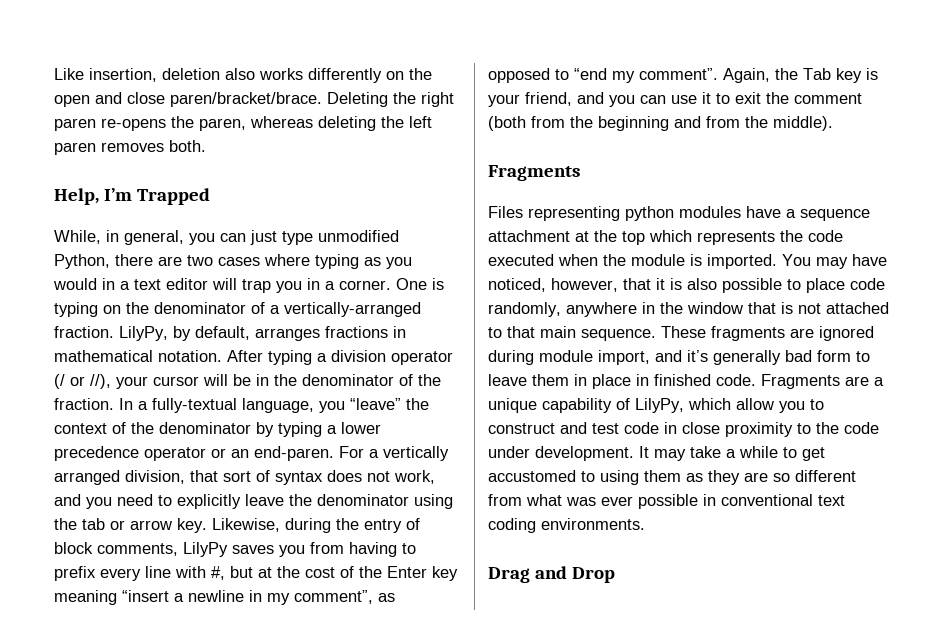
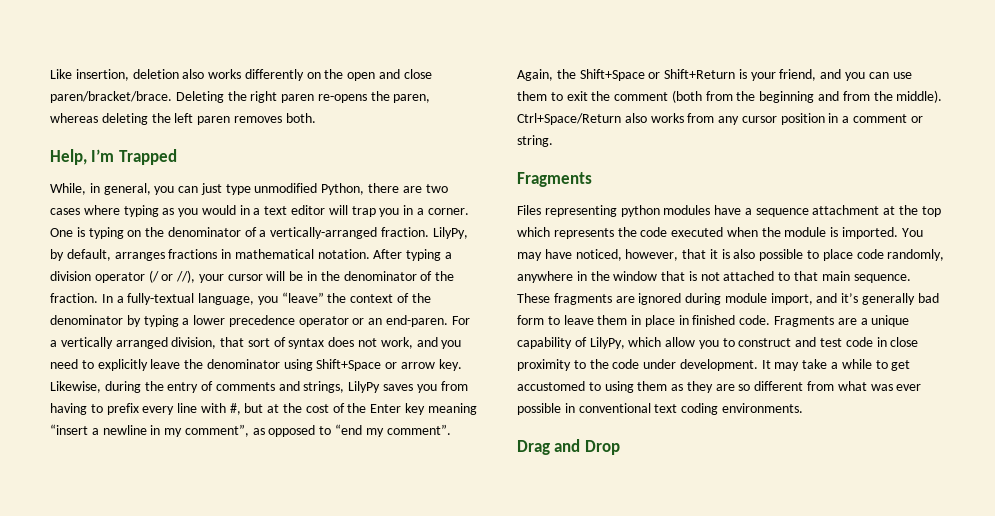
- For a vertically arranged division, that sort of syntax does not work, and you need to explicitly leave the denominator using the tab or arrow key.
+ For a vertically arranged division, that sort of syntax does not work, and you need to explicitly leave the denominator using Shift+Space or arrow key.
- Likewise, during the entry of block comments, LilyPy saves you from having to prefix every line with #, but at the cost of the Enter key meaning “insert a newline in my comment”, as opposed to “end my comment”.
+ Likewise, during the entry of comments and strings, LilyPy saves you from having to prefix every line with #, but at the cost of the Enter key meaning “insert a newline in my comment”, as opposed to “end my comment”.
- Again, the Tab key is your friend, and you can use it to exit the comment (both from the beginning and from the middle).
+ Again, the Shift+Space or Shift+Return is your friend, and you can use them to exit the comment (both from the beginning and from the middle). Ctrl+Space/Return also works from any cursor position in a comment or string.

